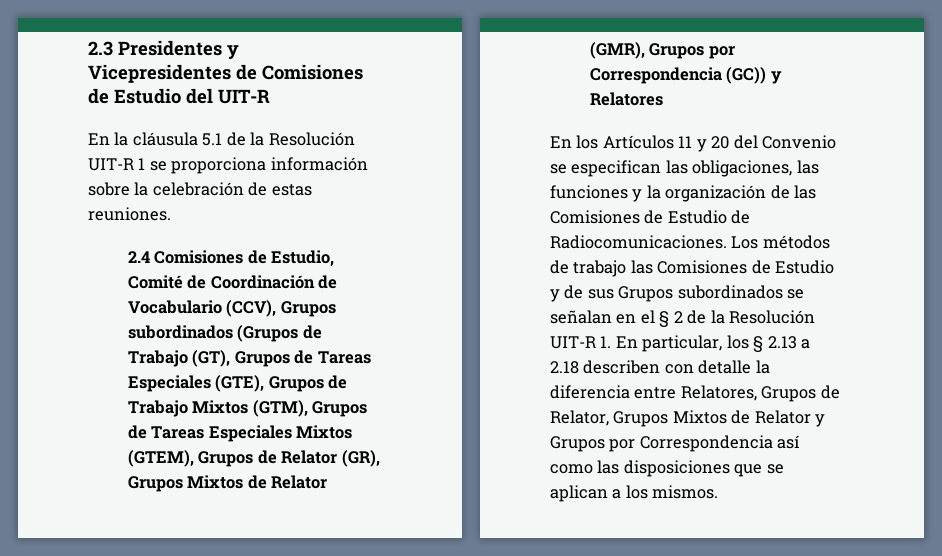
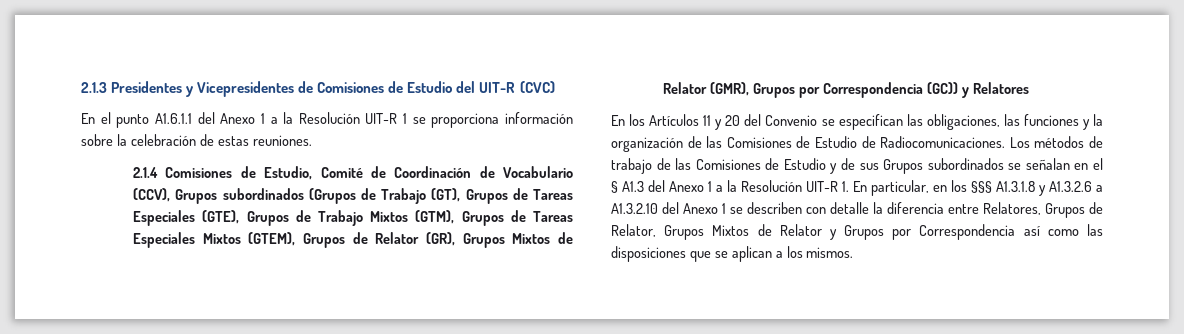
- 2.3 Presidentes y Vicepresidentes de Comisiones de Estudio del UIT-R
- En la cláusula 5.1 de la Resolución UIT-R 1 se proporciona información sobre la celebración de estas reuniones.
+ 2.1.3 Presidentes y Vicepresidentes de Comisiones de Estudio del UIT-R (CVC)
+ En el punto A1.6.1.1 del Anexo 1 a la Resolución UIT-R 1 se proporciona información sobre la celebración de estas reuniones.
- 2.4 Comisiones de Estudio, Comité de Coordinación de Vocabulario (CCV), Grupos subordinados (Grupos de Trabajo (GT), Grupos de Tareas Especiales (GTE), Grupos de Trabajo Mixtos (GTM), Grupos de Tareas Especiales Mixtos (GTEM), Grupos de Relator (GR), Grupos Mixtos de Relator (GMR), Grupos por Correspondencia (GC)) y Relatores
+ 2.1.4 Comisiones de Estudio, Comité de Coordinación de Vocabulario (CCV), Grupos subordinados (Grupos de Trabajo (GT), Grupos de Tareas Especiales (GTE), Grupos de Trabajo Mixtos (GTM), Grupos de Tareas Especiales Mixtos (GTEM), Grupos de Relator (GR), Grupos Mixtos de Relator (GMR), Grupos por Correspondencia (GC)) y Relatores
- Los métodos de trabajo las Comisiones de Estudio y de sus Grupos subordinados se señalan en el § 2 de la Resolución UIT-R 1. En particular, los § 2.13 a 2.18 describen con detalle la diferencia entre Relatores, Grupos de Relator, Grupos Mixtos de Relator y Grupos por Correspondencia así como las disposiciones que se aplican a los mismos.
+ Los métodos de trabajo de las Comisiones de Estudio y de sus Grupos subordinados se señalan en el § A1.3 del Anexo 1 a la Resolución UIT-R 1. En particular, en los §§§ A1.3.1.8 y A1.3.2.6 a A1.3.2.10 del Anexo 1 se describen con detalle la diferencia entre Relatores, Grupos de Relator, Grupos Mixtos de Relator y Grupos por Correspondencia así como las disposiciones que se aplican a los mismos.

